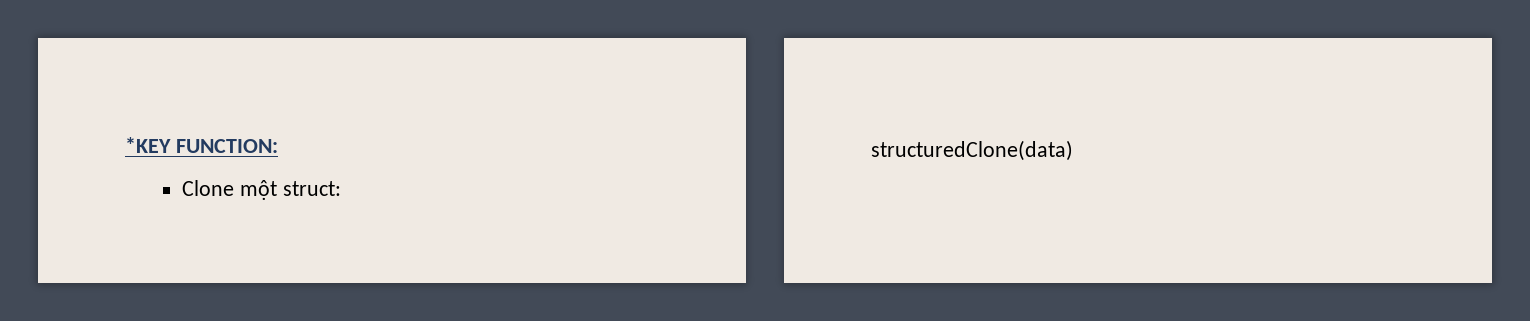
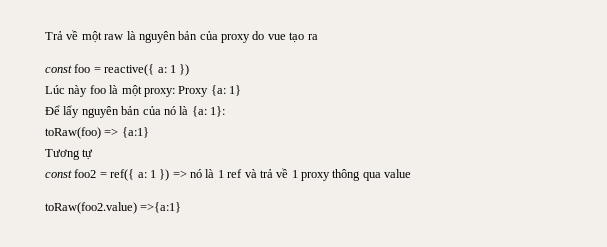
- *KEY FUNCTION:
- Clone một struct:
- structuredClone(data)
+ Trả về một raw là nguyên bản của proxy do vue tạo ra
+ const foo = reactive({ a: 1 })
+ Lúc này foo là một proxy: Proxy {a: 1}
+ Để lấy nguyên bản của nó là {a: 1}:
+ toRaw(foo) => {a:1}
+ Tương tự
+ const foo2 = ref({ a: 1 }) => nó là 1 ref và trả về 1 proxy thông qua value
+ toRaw(foo2.value) =>{a:1}

